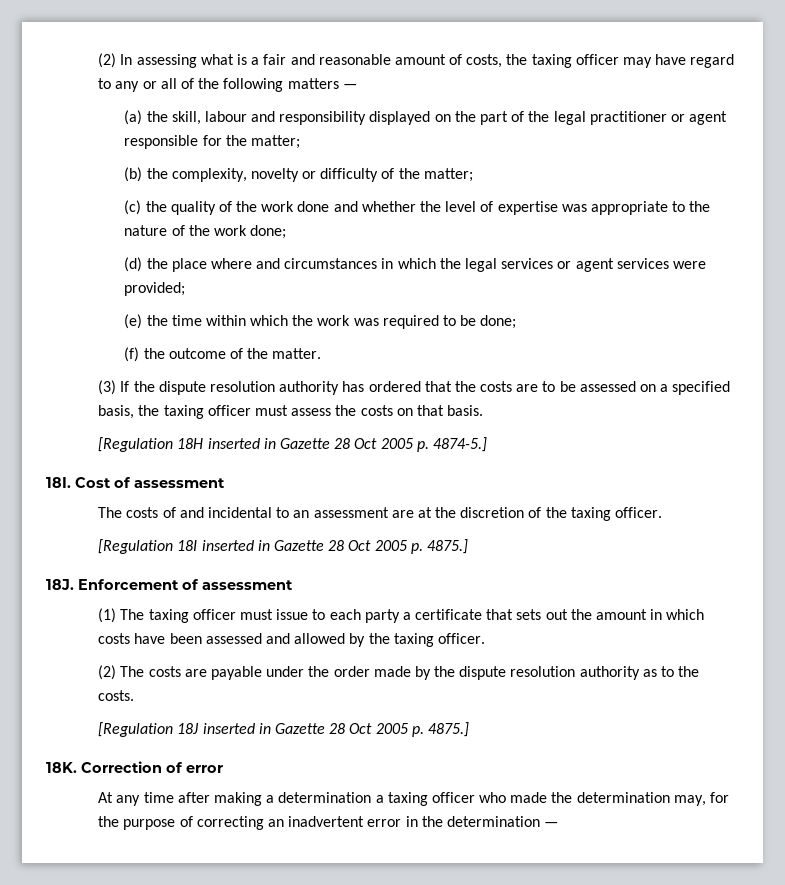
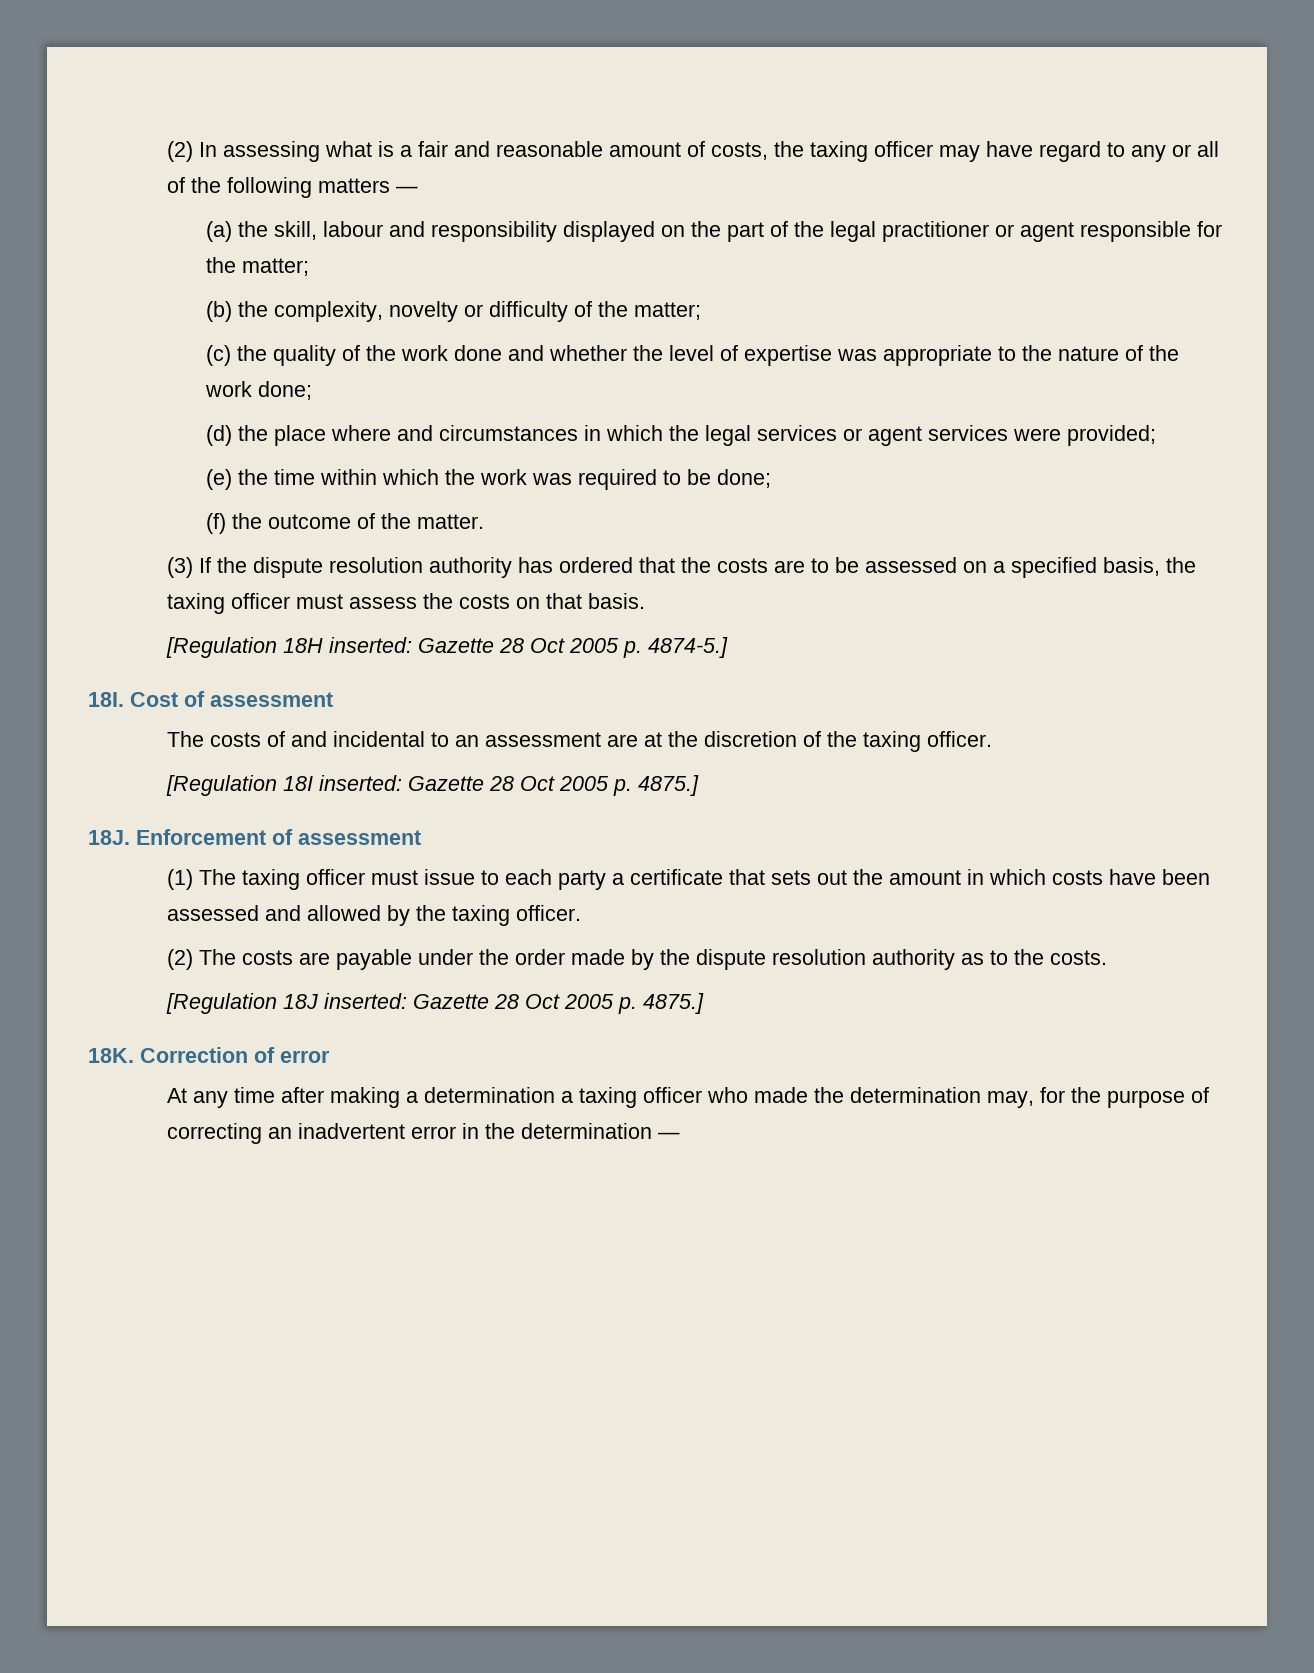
- [Regulation 18H inserted in Gazette 28 Oct 2005 p. 4874-5.]
+ [Regulation 18H inserted: Gazette 28 Oct 2005 p. 4874-5.]
- [Regulation 18I inserted in Gazette 28 Oct 2005 p. 4875.]
+ [Regulation 18I inserted: Gazette 28 Oct 2005 p. 4875.]
- [Regulation 18J inserted in Gazette 28 Oct 2005 p. 4875.]
+ [Regulation 18J inserted: Gazette 28 Oct 2005 p. 4875.]

